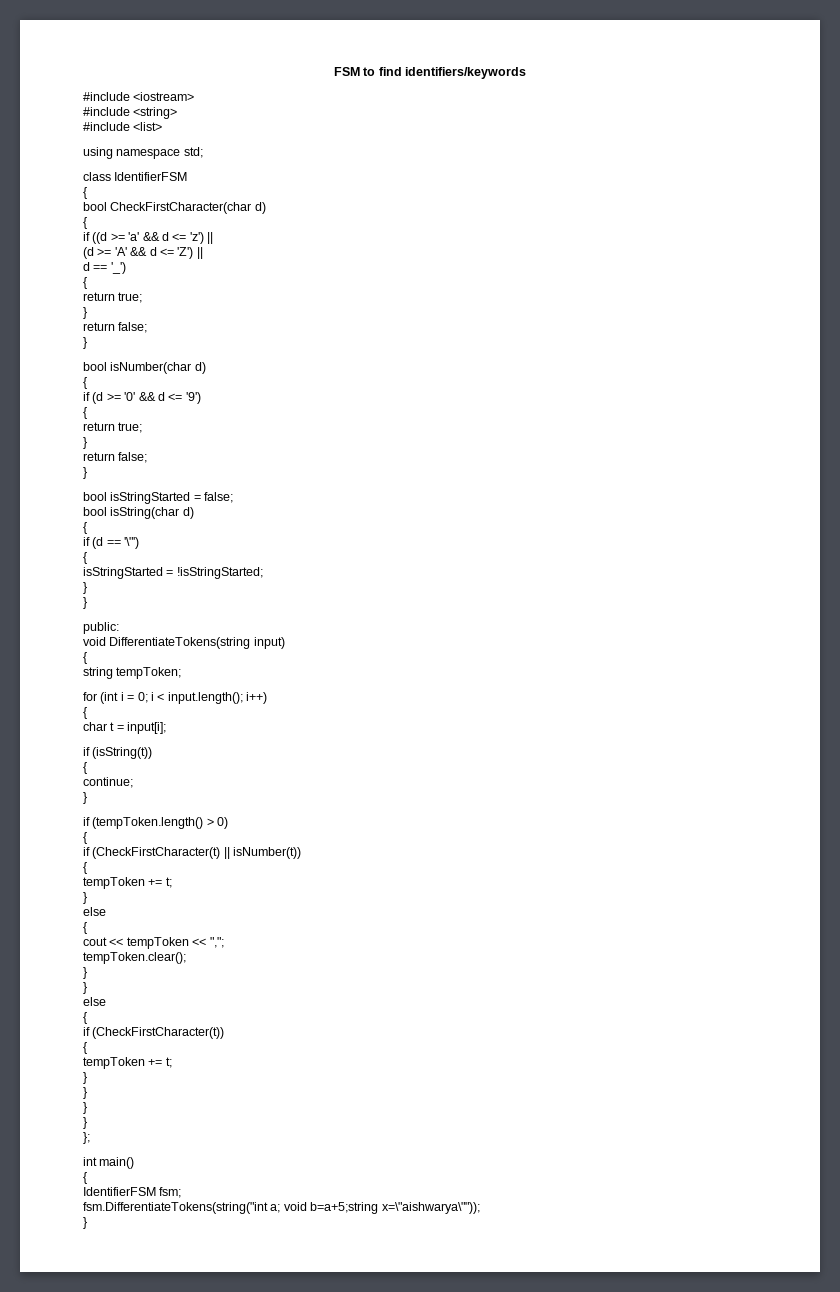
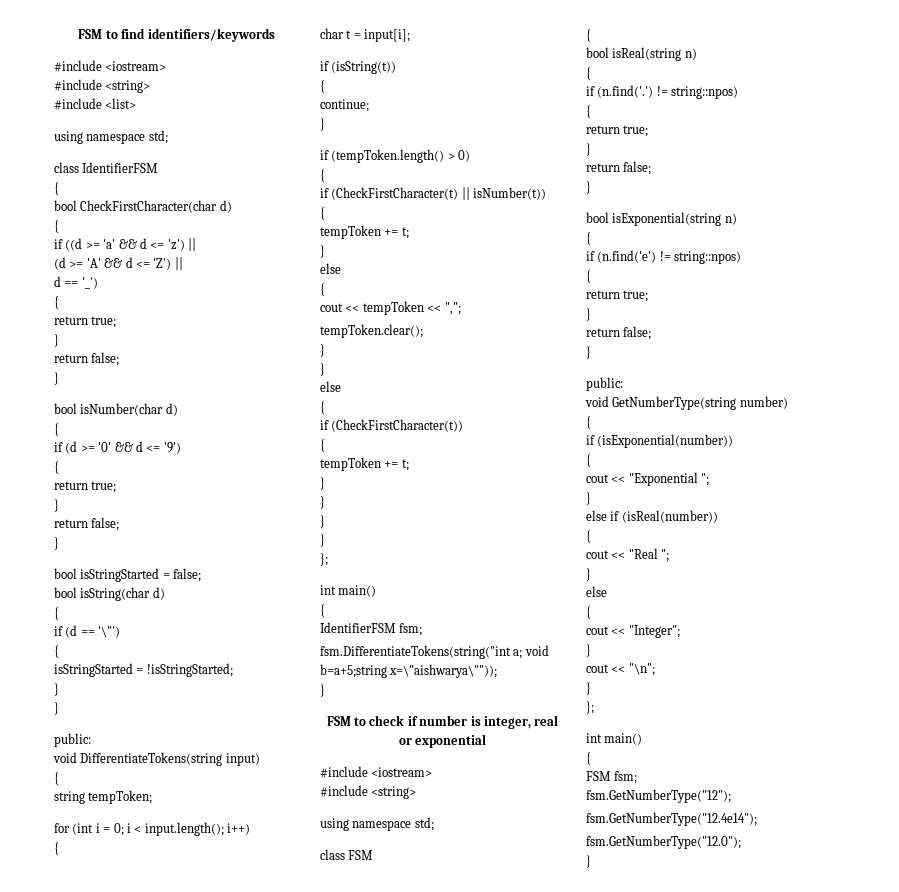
+ FSM to check if number is integer, real or exponential
+ #include <iostream>
+ #include <string>
+ using namespace std;
+ class FSM
+ {
+ bool isReal(string n)
+ {
+ if (n.find('.') != string::npos)
+ {
+ return true;
+ }
+ return false;
+ }
+ bool isExponential(string n)
+ {
+ if (n.find('e') != string::npos)
+ {
+ return true;
+ }
+ return false;
+ }
+ public:
+ void GetNumberType(string number)
+ {
+ if (isExponential(number))
+ {
+ cout << "Exponential ";
+ }
+ else if (isReal(number))
+ {
+ cout << "Real ";
+ }
+ else
+ {
+ cout << "Integer";
+ }
+ cout << "\n";
+ }
+ };
+ int main()
+ {
+ FSM fsm;
+ fsm.GetNumberType("12");
+ fsm.GetNumberType("12.4e14");
+ fsm.GetNumberType("12.0");
+ }

